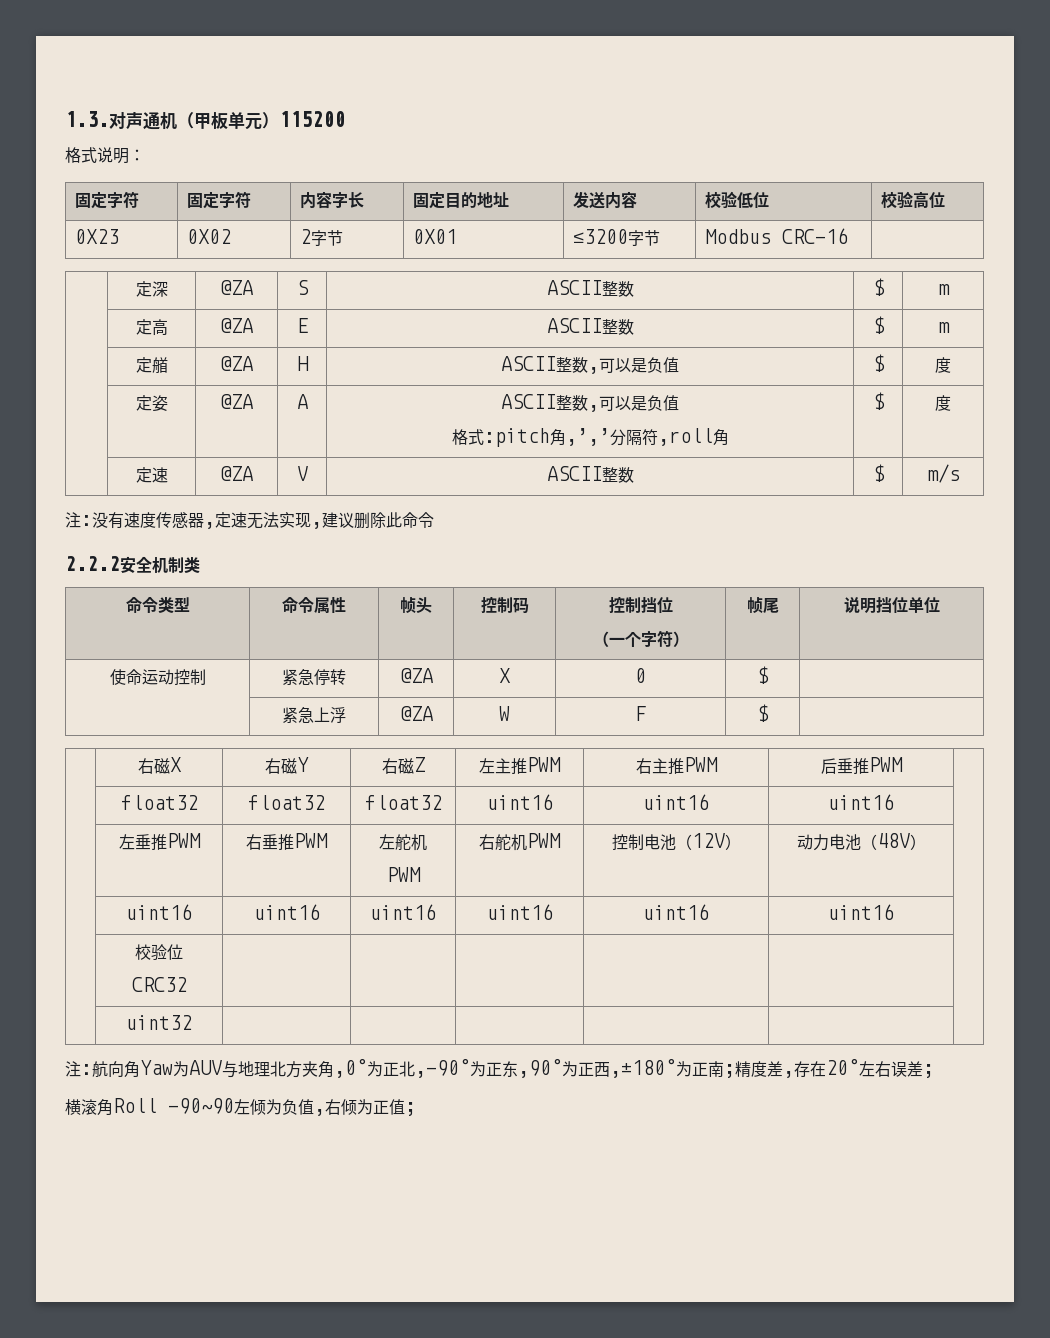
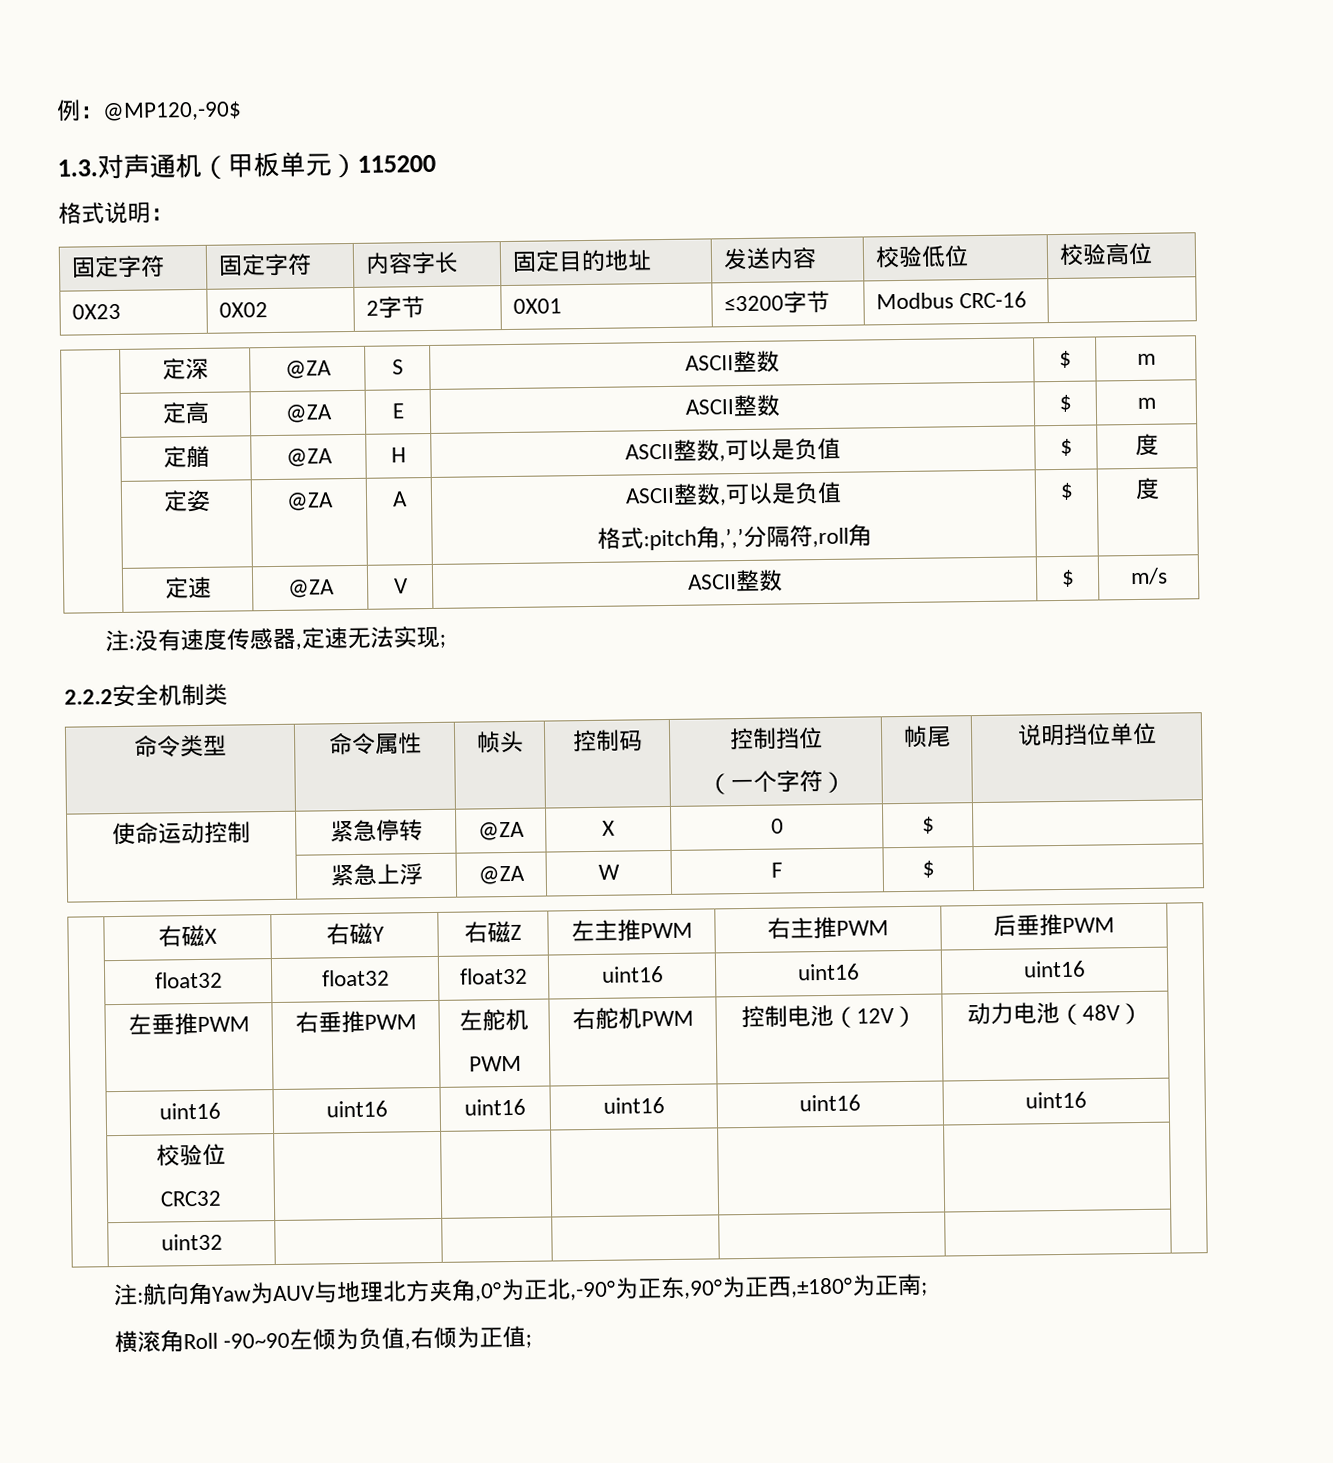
+ 例：@MP120,-90$
- 注:没有速度传感器,定速无法实现,建议删除此命令
+ 注:没有速度传感器,定速无法实现;
- 注:航向角Yaw为AUV与地理北方夹角,0°为正北,-90°为正东,90°为正西,±180°为正南;精度差,存在20°左右误差;
+ 注:航向角Yaw为AUV与地理北方夹角,0°为正北,-90°为正东,90°为正西,±180°为正南;

